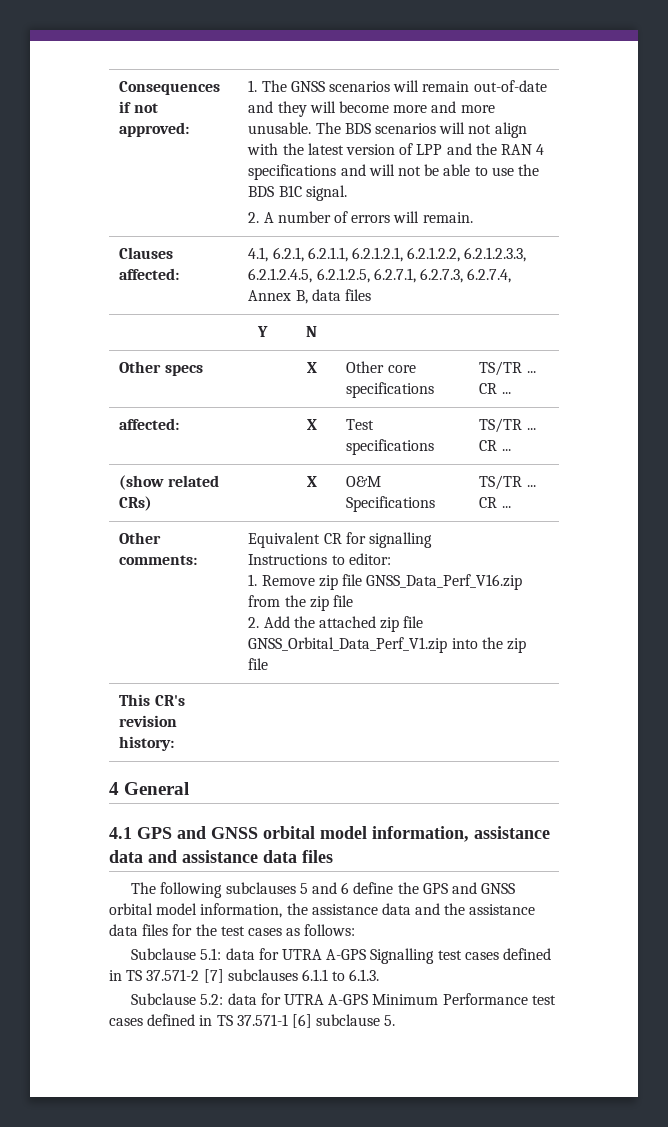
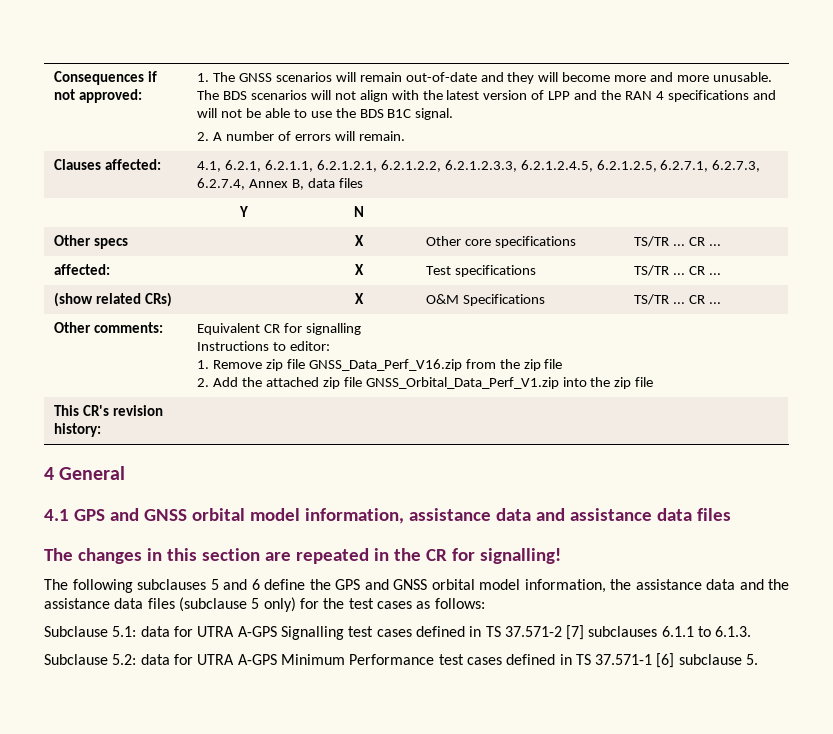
+ The changes in this section are repeated in the CR for signalling!
- The following subclauses 5 and 6 define the GPS and GNSS orbital model information, the assistance data and the assistance data files for the test cases as follows:
+ The following subclauses 5 and 6 define the GPS and GNSS orbital model information, the assistance data and the assistance data files (subclause 5 only) for the test cases as follows:

